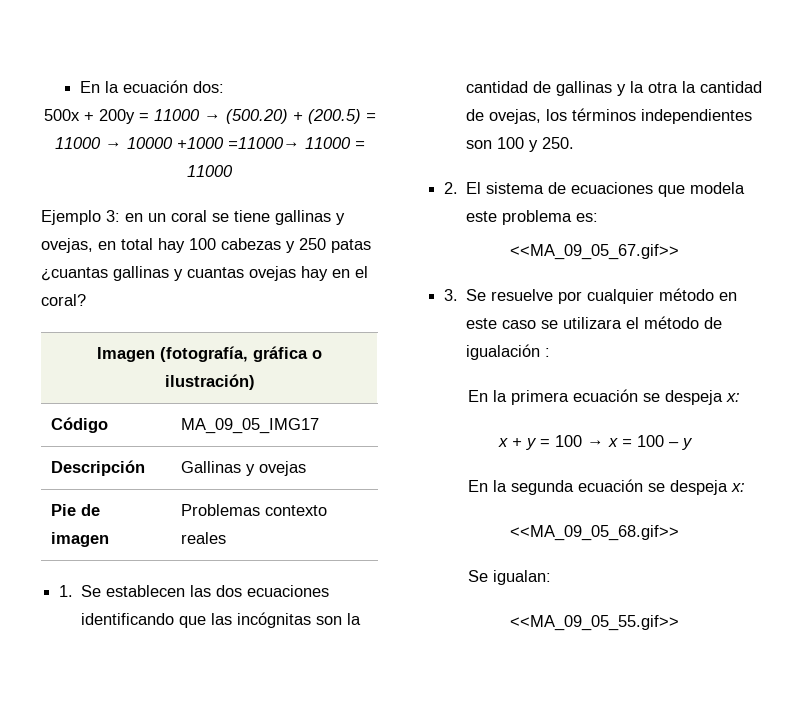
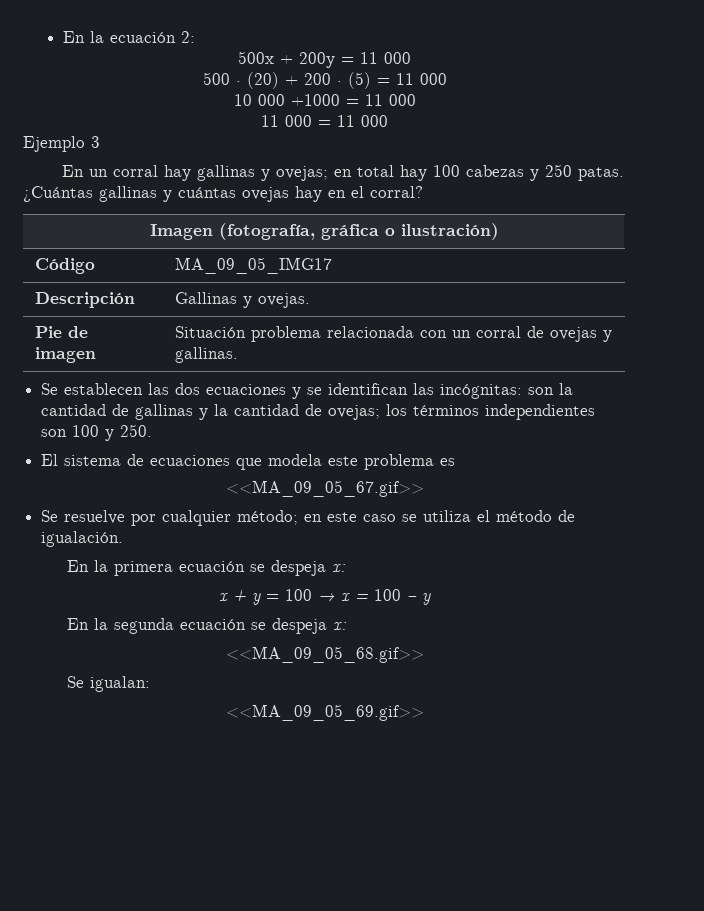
- En la ecuación dos:
+ En la ecuación 2:
- 500x + 200y = 11000 → (500.20) + (200.5) = 11000 → 10000 +1000 =11000→ 11000 = 11000
- Ejemplo 3: en un coral se tiene gallinas y ovejas, en total hay 100 cabezas y 250 patas ¿cuantas gallinas y cuantas ovejas hay en el coral?
+ 500x + 200y = 11 000
+ 500 · (20) + 200 · (5) = 11 000
+ 10 000 +1000 = 11 000
+ 11 000 = 11 000
+ Ejemplo 3
+ En un corral hay gallinas y ovejas; en total hay 100 cabezas y 250 patas. ¿Cuántas gallinas y cuántas ovejas hay en el corral?
- Descripción | Gallinas y ovejas
+ Descripción | Gallinas y ovejas.
- Pie de imagen | Problemas contexto reales
- 1. Se establecen las dos ecuaciones identificando que las incógnitas son la cantidad de gallinas y la otra la cantidad de ovejas, los términos independientes son 100 y 250.
+ Pie de imagen | Situación problema relacionada con un corral de ovejas y gallinas.
+ Se establecen las dos ecuaciones y se identifican las incógnitas: son la cantidad de gallinas y la cantidad de ovejas; los términos independientes son 100 y 250.
- 2. El sistema de ecuaciones que modela este problema es:
+ El sistema de ecuaciones que modela este problema es
- 3. Se resuelve por cualquier método en este caso se utilizara el método de igualación :
+ Se resuelve por cualquier método; en este caso se utiliza el método de igualación.
- <<MA_09_05_55.gif>>
+ <<MA_09_05_69.gif>>

